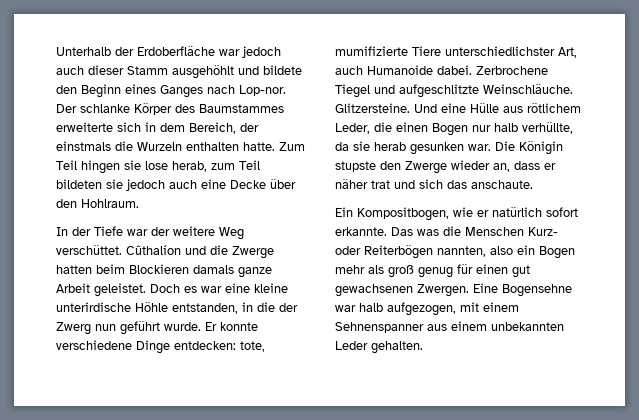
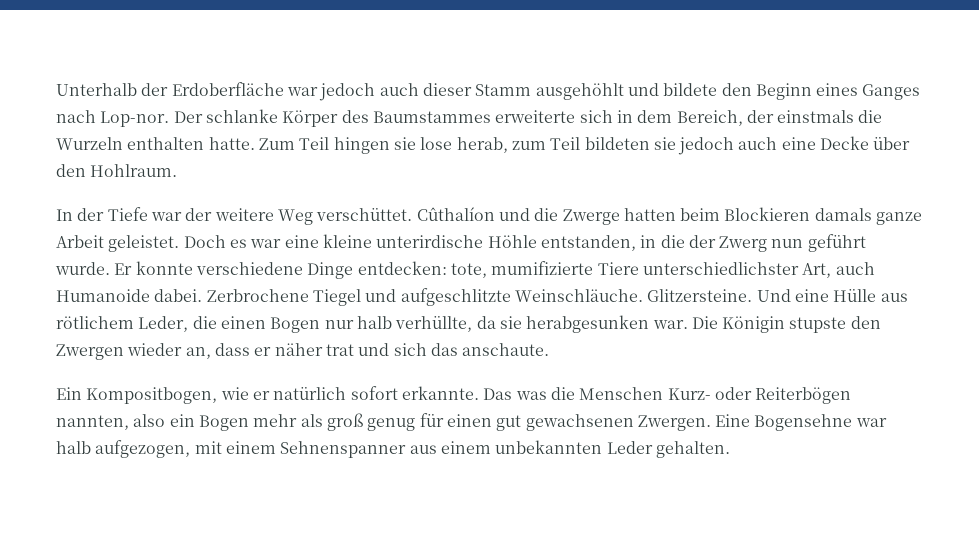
- Und eine Hülle aus rötlichem Leder, die einen Bogen nur halb verhüllte, da sie herab gesunken war.
+ Und eine Hülle aus rötlichem Leder, die einen Bogen nur halb verhüllte, da sie herabgesunken war.
- Die Königin stupste den Zwerge wieder an, dass er näher trat und sich das anschaute.
+ Die Königin stupste den Zwergen wieder an, dass er näher trat und sich das anschaute.

